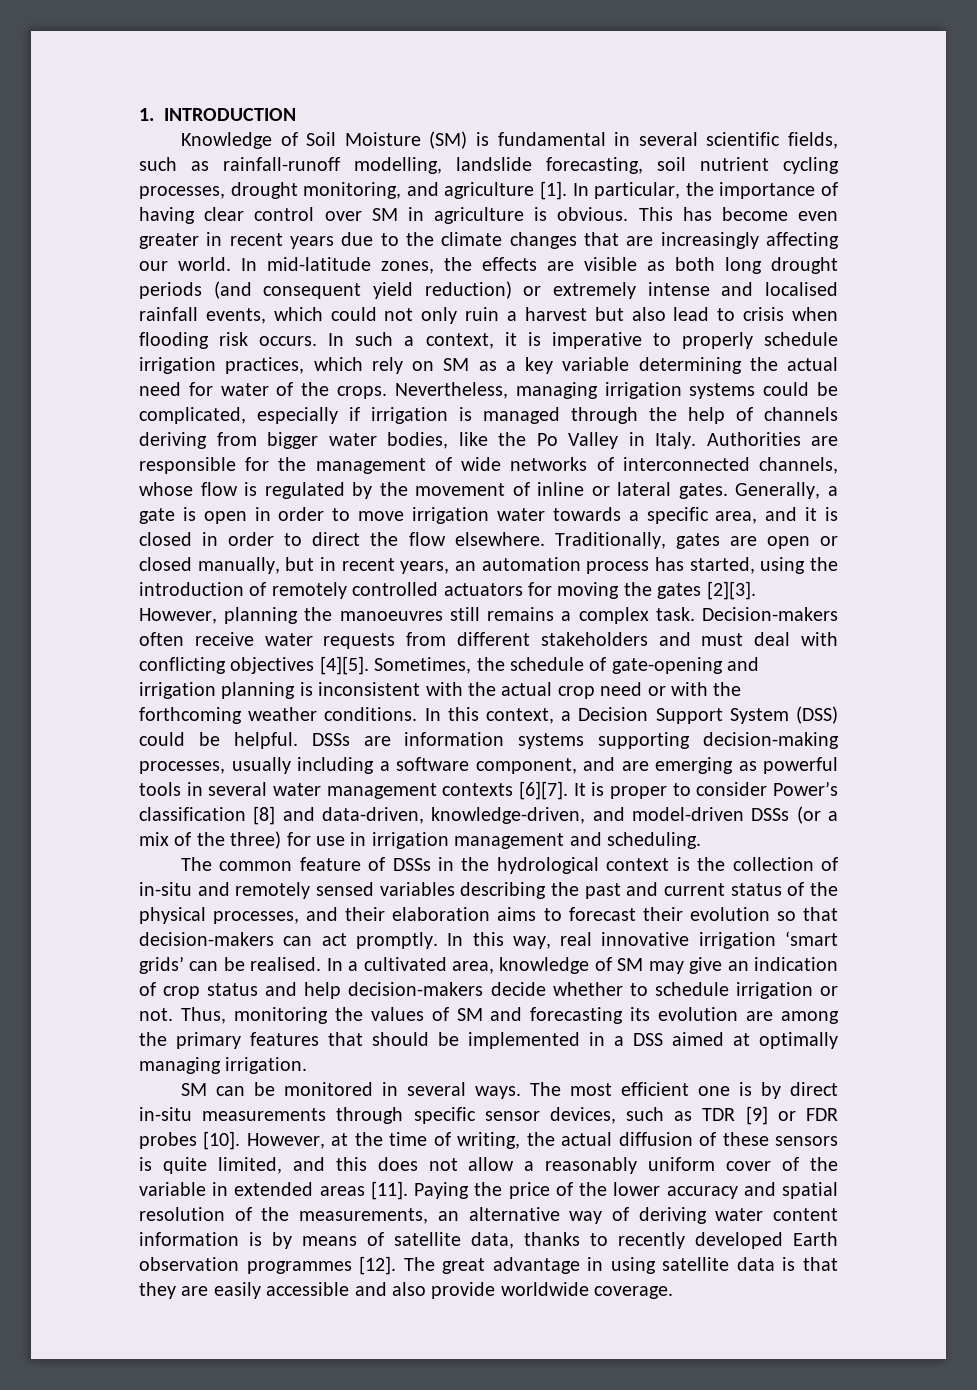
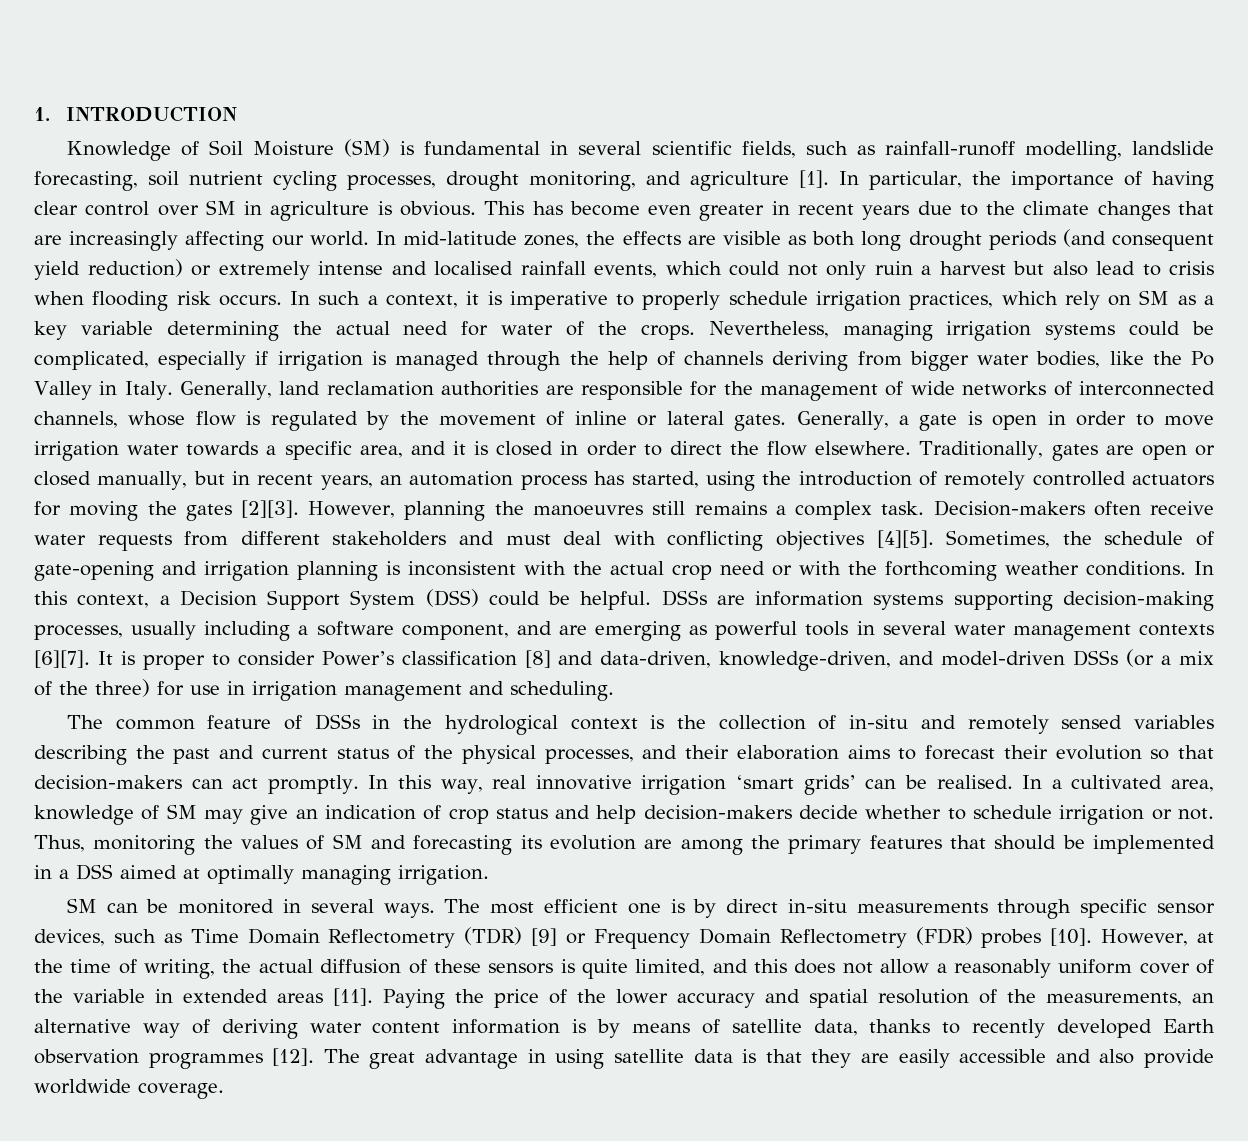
- Authorities are responsible for the management of wide networks of interconnected channels, whose flow is regulated by the movement of inline or lateral gates.
+ Generally, land reclamation authorities are responsible for the management of wide networks of interconnected channels, whose flow is regulated by the movement of inline or lateral gates.
- The most efficient one is by direct in-situ measurements through specific sensor devices, such as TDR [9] or FDR probes [10].
+ The most efficient one is by direct in-situ measurements through specific sensor devices, such as Time Domain Reflectometry (TDR) [9] or Frequency Domain Reflectometry (FDR) probes [10].

